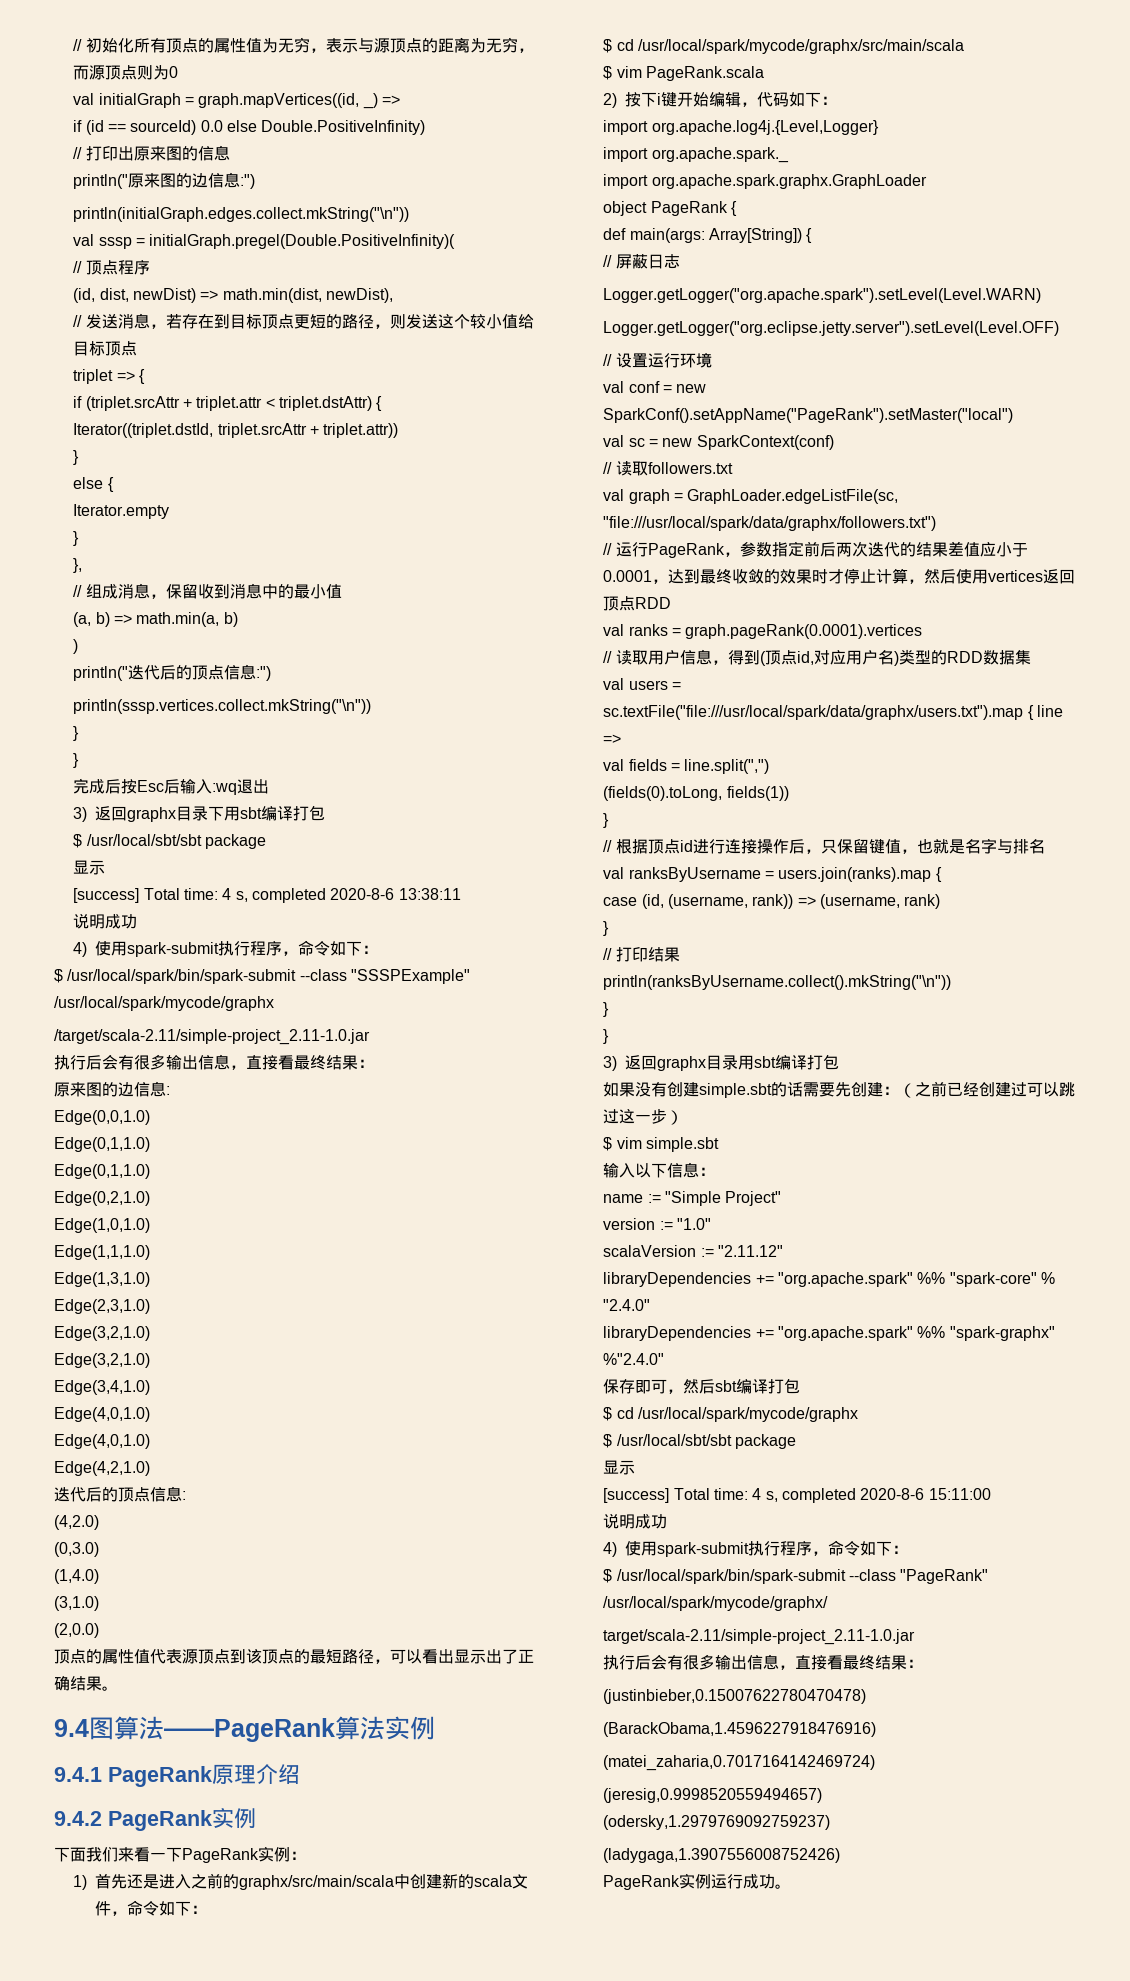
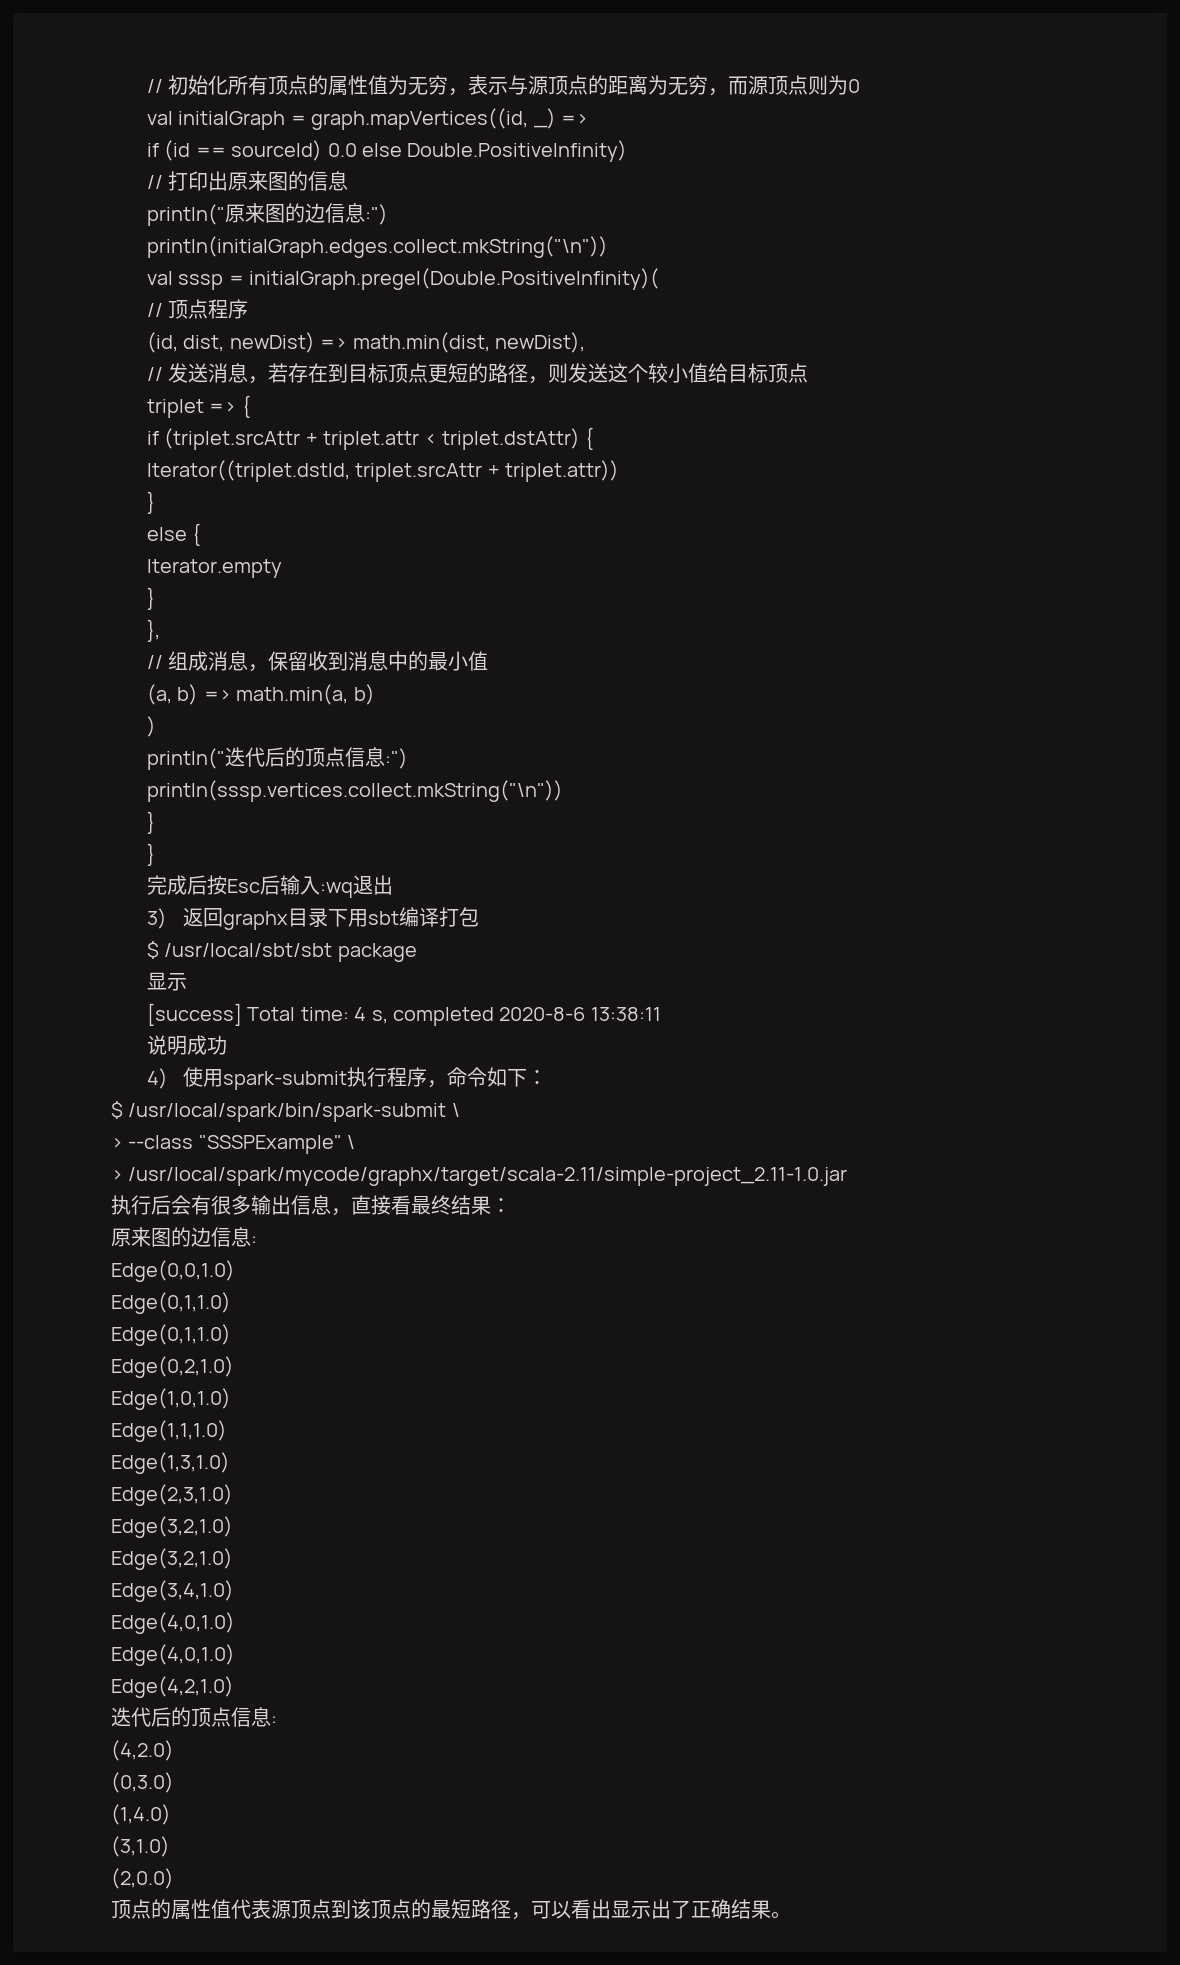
- $ /usr/local/spark/bin/spark-submit --class "SSSPExample" /usr/local/spark/mycode/graphx
- /target/scala-2.11/simple-project_2.11-1.0.jar
+ $ /usr/local/spark/bin/spark-submit \
+ > --class "SSSPExample" \
+ > /usr/local/spark/mycode/graphx/target/scala-2.11/simple-project_2.11-1.0.jar
- 9.4图算法——PageRank算法实例
- 9.4.1 PageRank原理介绍
- 9.4.2 PageRank实例
- 下面我们来看一下PageRank实例：
- 1)首先还是进入之前的graphx/src/main/scala中创建新的scala文件，命令如下：
- $ cd /usr/local/spark/mycode/graphx/src/main/scala
- $ vim PageRank.scala
- 2)按下i键开始编辑，代码如下：
- import org.apache.log4j.{Level,Logger}
- import org.apache.spark._
- import org.apache.spark.graphx.GraphLoader
- object PageRank {
- def main(args: Array[String]) {
- // 屏蔽日志
- Logger.getLogger("org.apache.spark").setLevel(Level.WARN)
- Logger.getLogger("org.eclipse.jetty.server").setLevel(Level.OFF)
- // 设置运行环境
- val conf = new SparkConf().setAppName("PageRank").setMaster("local")
- val sc = new SparkContext(conf)
- // 读取followers.txt
- val graph = GraphLoader.edgeListFile(sc, "file:///usr/local/spark/data/graphx/followers.txt")
- // 运行PageRank，参数指定前后两次迭代的结果差值应小于0.0001，达到最终收敛的效果时才停止计算，然后使用vertices返回顶点RDD
- val ranks = graph.pageRank(0.0001).vertices
- // 读取用户信息，得到(顶点id,对应用户名)类型的RDD数据集
- val users = sc.textFile("file:///usr/local/spark/data/graphx/users.txt").map { line =>
- val fields = line.split(",")
- (fields(0).toLong, fields(1))
- }
- // 根据顶点id进行连接操作后，只保留键值，也就是名字与排名
- val ranksByUsername = users.join(ranks).map {
- case (id, (username, rank)) => (username, rank)
- }
- // 打印结果
- println(ranksByUsername.collect().mkString("\n"))
- }
- }
- 3)返回graphx目录用sbt编译打包
- 如果没有创建simple.sbt的话需要先创建：（之前已经创建过可以跳过这一步）
- $ vim simple.sbt
- 输入以下信息：
- name := "Simple Project"
- version := "1.0"
- scalaVersion := "2.11.12"
- libraryDependencies += "org.apache.spark" %% "spark-core" % "2.4.0"
- libraryDependencies += "org.apache.spark" %% "spark-graphx" %"2.4.0"
- 保存即可，然后sbt编译打包
- $ cd /usr/local/spark/mycode/graphx
- $ /usr/local/sbt/sbt package
- 显示
- [success] Total time: 4 s, completed 2020-8-6 15:11:00
- 说明成功
- 4)使用spark-submit执行程序，命令如下：
- $ /usr/local/spark/bin/spark-submit --class "PageRank" /usr/local/spark/mycode/graphx/
- target/scala-2.11/simple-project_2.11-1.0.jar
- 执行后会有很多输出信息，直接看最终结果：
- (justinbieber,0.15007622780470478)
- (BarackObama,1.4596227918476916)
- (matei_zaharia,0.7017164142469724)
- (jeresig,0.9998520559494657)
- (odersky,1.2979769092759237)
- (ladygaga,1.3907556008752426)
- PageRank实例运行成功。

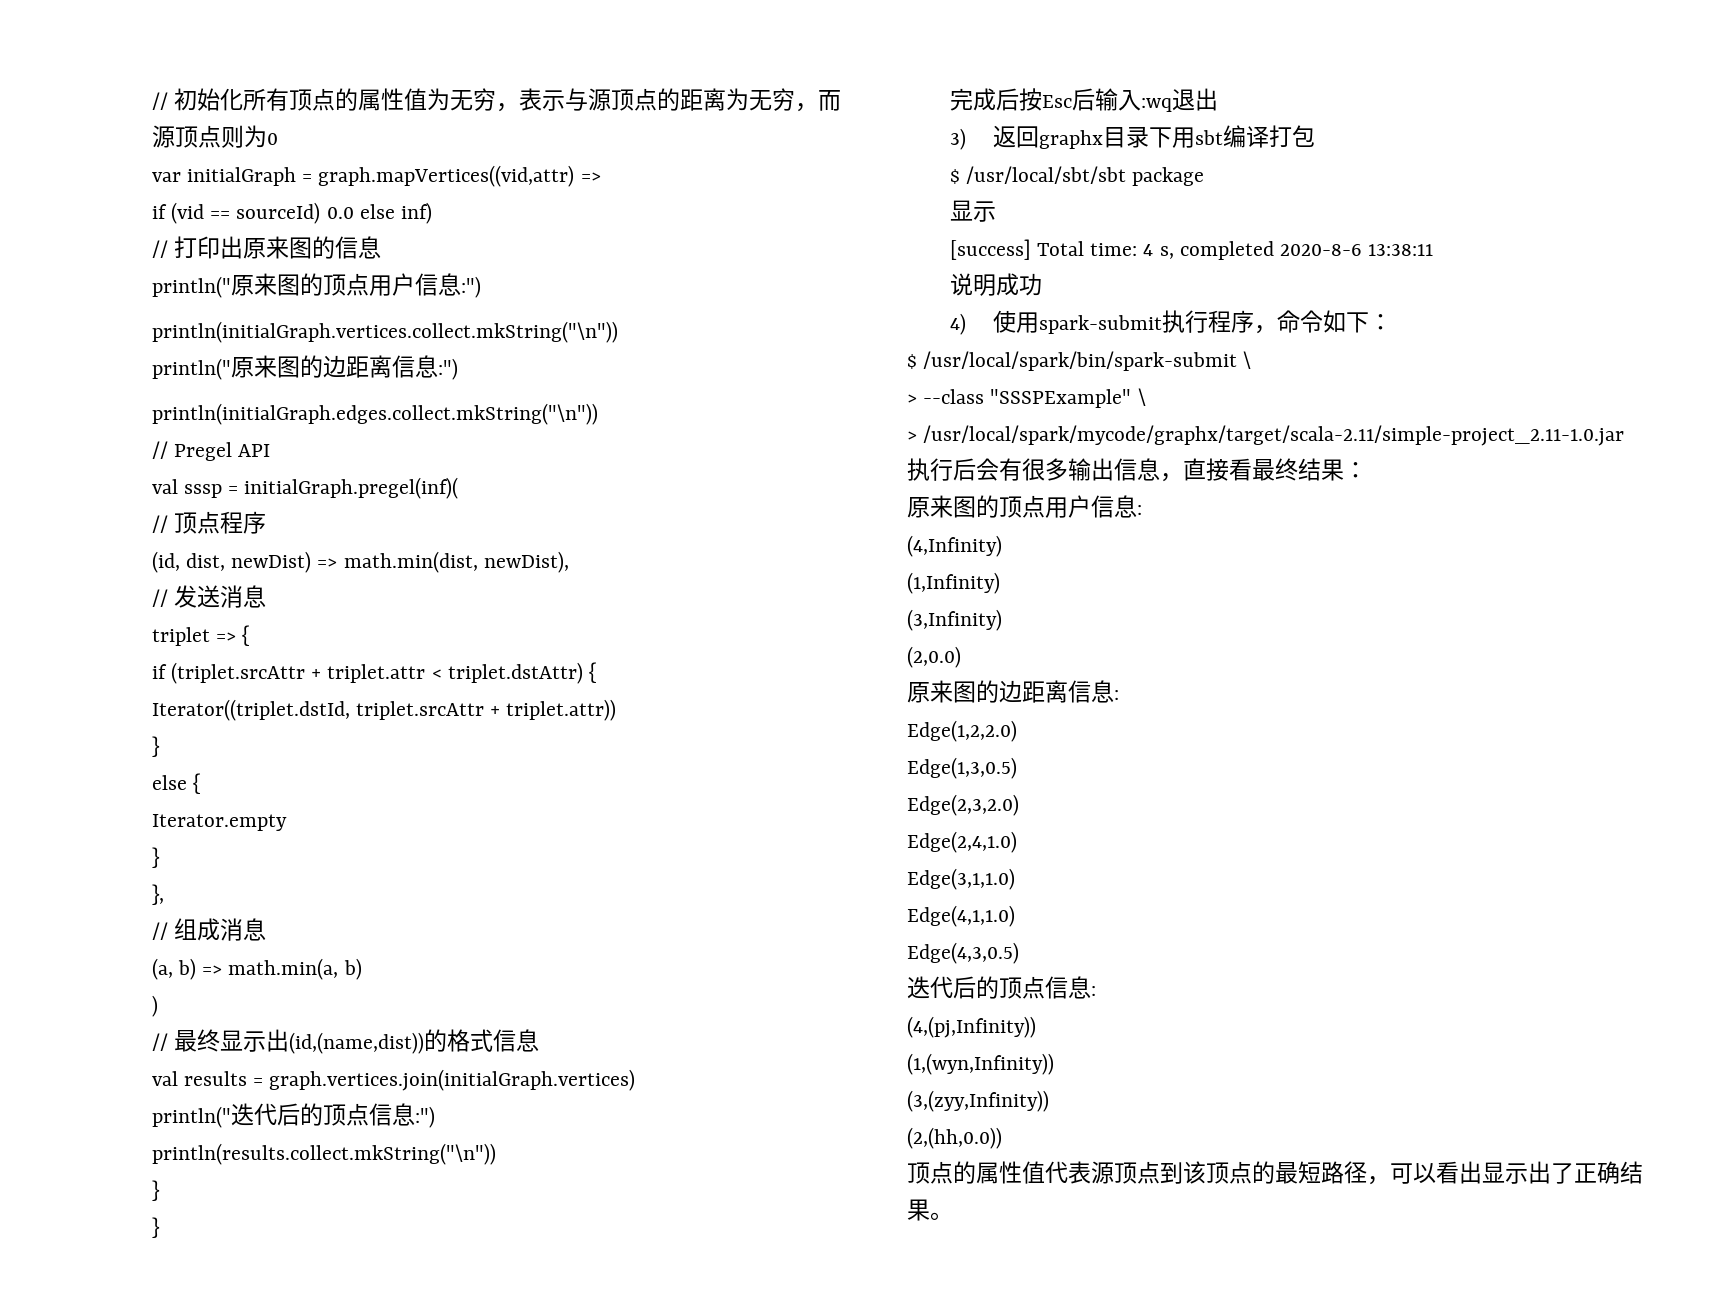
- val initialGraph = graph.mapVertices((id, _) =>
+ var initialGraph = graph.mapVertices((vid,attr) =>
- if (id == sourceId) 0.0 else Double.PositiveInfinity)
+ if (vid == sourceId) 0.0 else inf)
+ println("原来图的顶点用户信息:")
+ println(initialGraph.vertices.collect.mkString("\n"))
- println("原来图的边信息:")
+ println("原来图的边距离信息:")
+ // Pregel API
- val sssp = initialGraph.pregel(Double.PositiveInfinity)(
+ val sssp = initialGraph.pregel(inf)(
- // 发送消息，若存在到目标顶点更短的路径，则发送这个较小值给目标顶点
+ // 发送消息
- // 组成消息，保留收到消息中的最小值
+ // 组成消息
+ // 最终显示出(id,(name,dist))的格式信息
+ val results = graph.vertices.join(initialGraph.vertices)
- println(sssp.vertices.collect.mkString("\n"))
+ println(results.collect.mkString("\n"))
- 原来图的边信息:
- Edge(0,0,1.0)
- Edge(0,1,1.0)
- Edge(0,1,1.0)
- Edge(0,2,1.0)
- Edge(1,0,1.0)
- Edge(1,1,1.0)
- Edge(1,3,1.0)
- Edge(2,3,1.0)
- Edge(3,2,1.0)
- Edge(3,2,1.0)
- Edge(3,4,1.0)
- Edge(4,0,1.0)
- Edge(4,0,1.0)
- Edge(4,2,1.0)
+ 原来图的顶点用户信息:
+ (4,Infinity)
+ (1,Infinity)
+ (3,Infinity)
+ (2,0.0)
+ 原来图的边距离信息:
+ Edge(1,2,2.0)
+ Edge(1,3,0.5)
+ Edge(2,3,2.0)
+ Edge(2,4,1.0)
+ Edge(3,1,1.0)
+ Edge(4,1,1.0)
+ Edge(4,3,0.5)
- (4,2.0)
- (0,3.0)
- (1,4.0)
- (3,1.0)
- (2,0.0)
+ (4,(pj,Infinity))
+ (1,(wyn,Infinity))
+ (3,(zyy,Infinity))
+ (2,(hh,0.0))

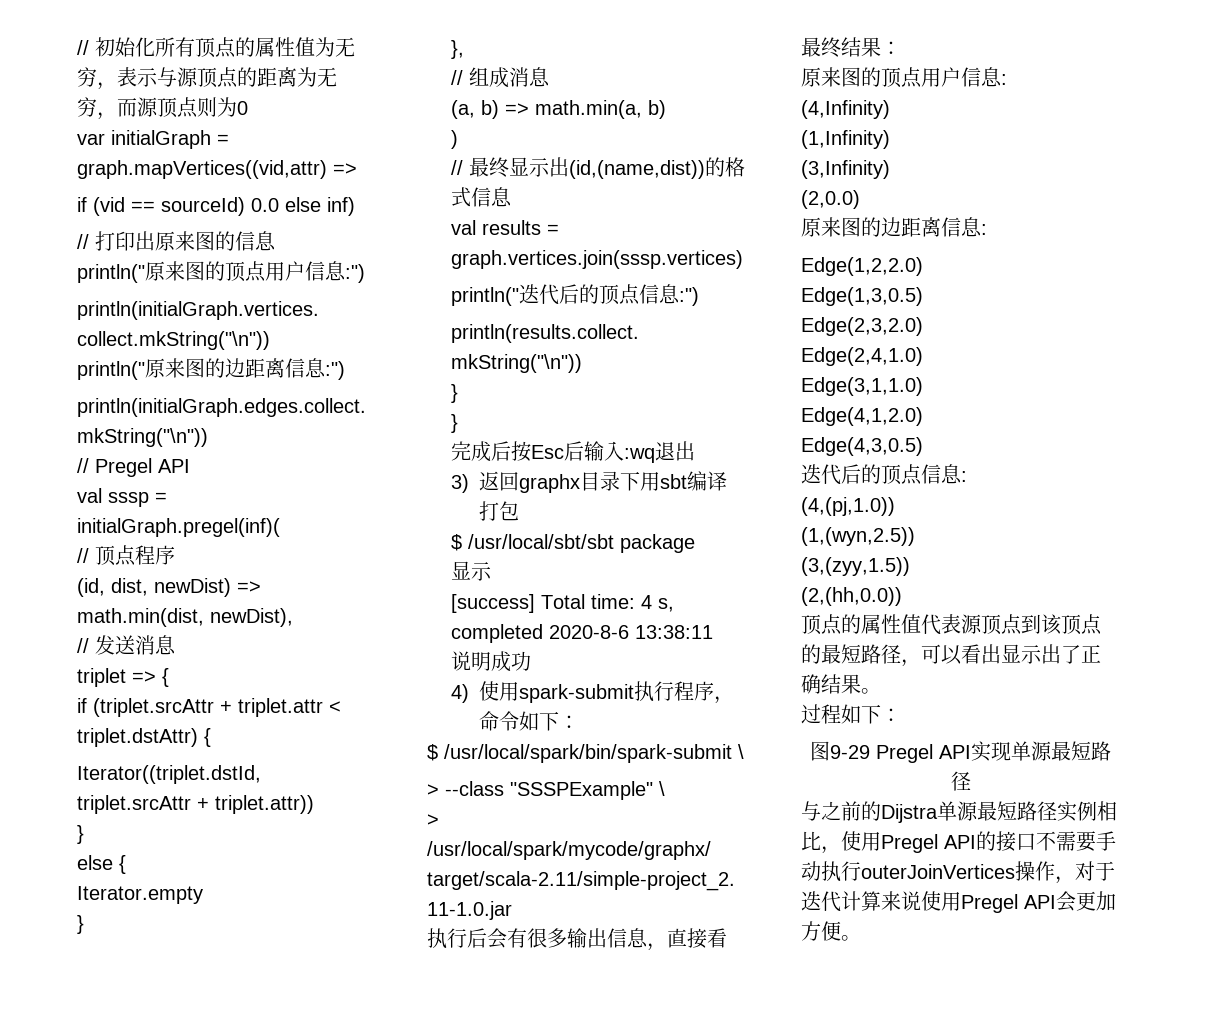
- val results = graph.vertices.join(initialGraph.vertices)
+ val results = graph.vertices.join(sssp.vertices)
- Edge(4,1,1.0)
+ Edge(4,1,2.0)
- (4,(pj,Infinity))
- (1,(wyn,Infinity))
- (3,(zyy,Infinity))
+ (4,(pj,1.0))
+ (1,(wyn,2.5))
+ (3,(zyy,1.5))
+ 过程如下：
+ 图9-29 Pregel API实现单源最短路径
+ 与之前的Dijstra单源最短路径实例相比，使用Pregel API的接口不需要手动执行outerJoinVertices操作，对于迭代计算来说使用Pregel API会更加方便。

